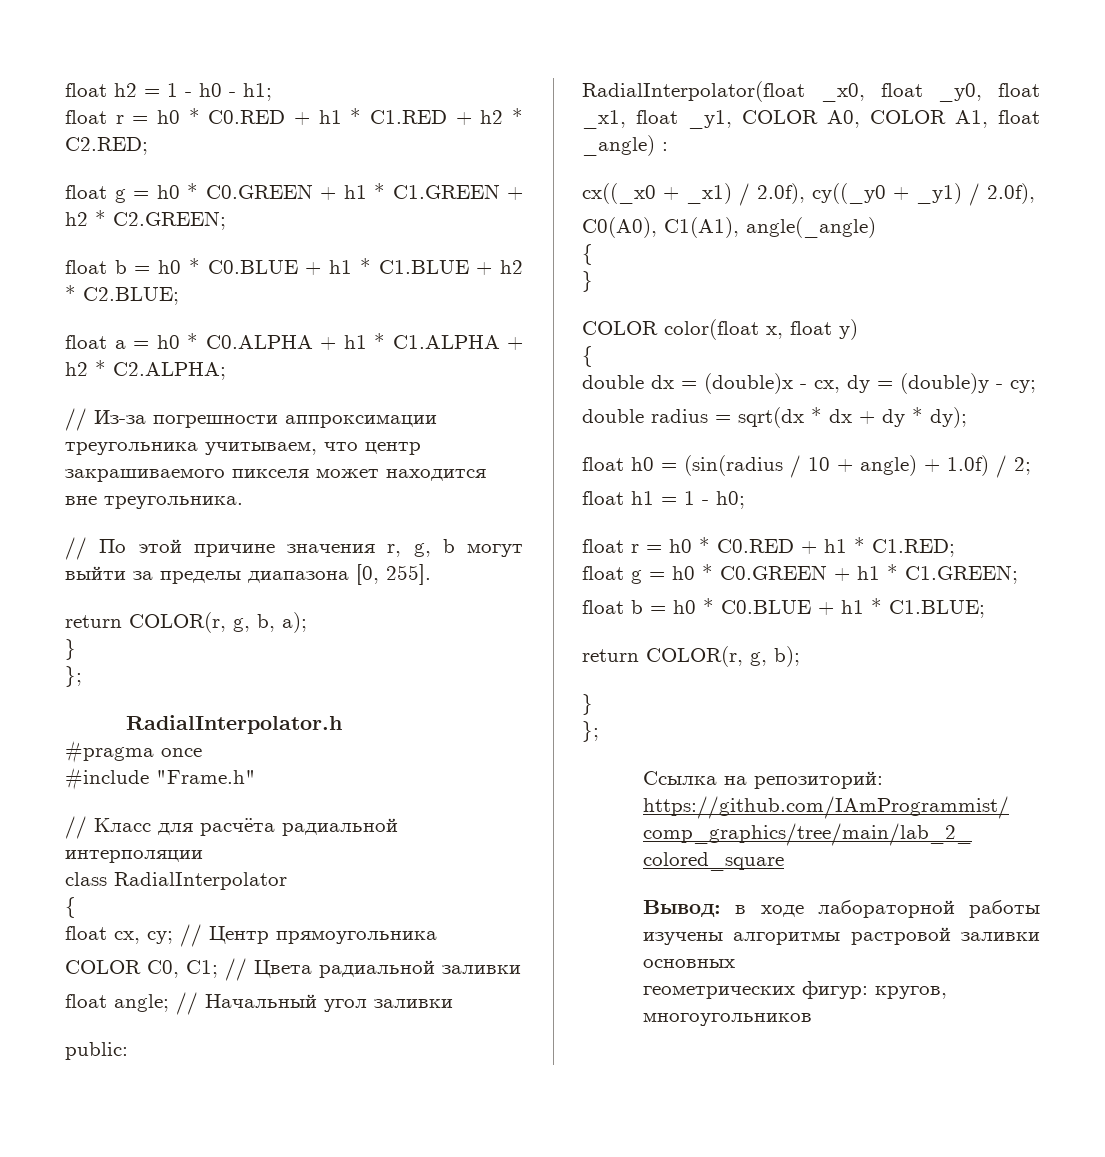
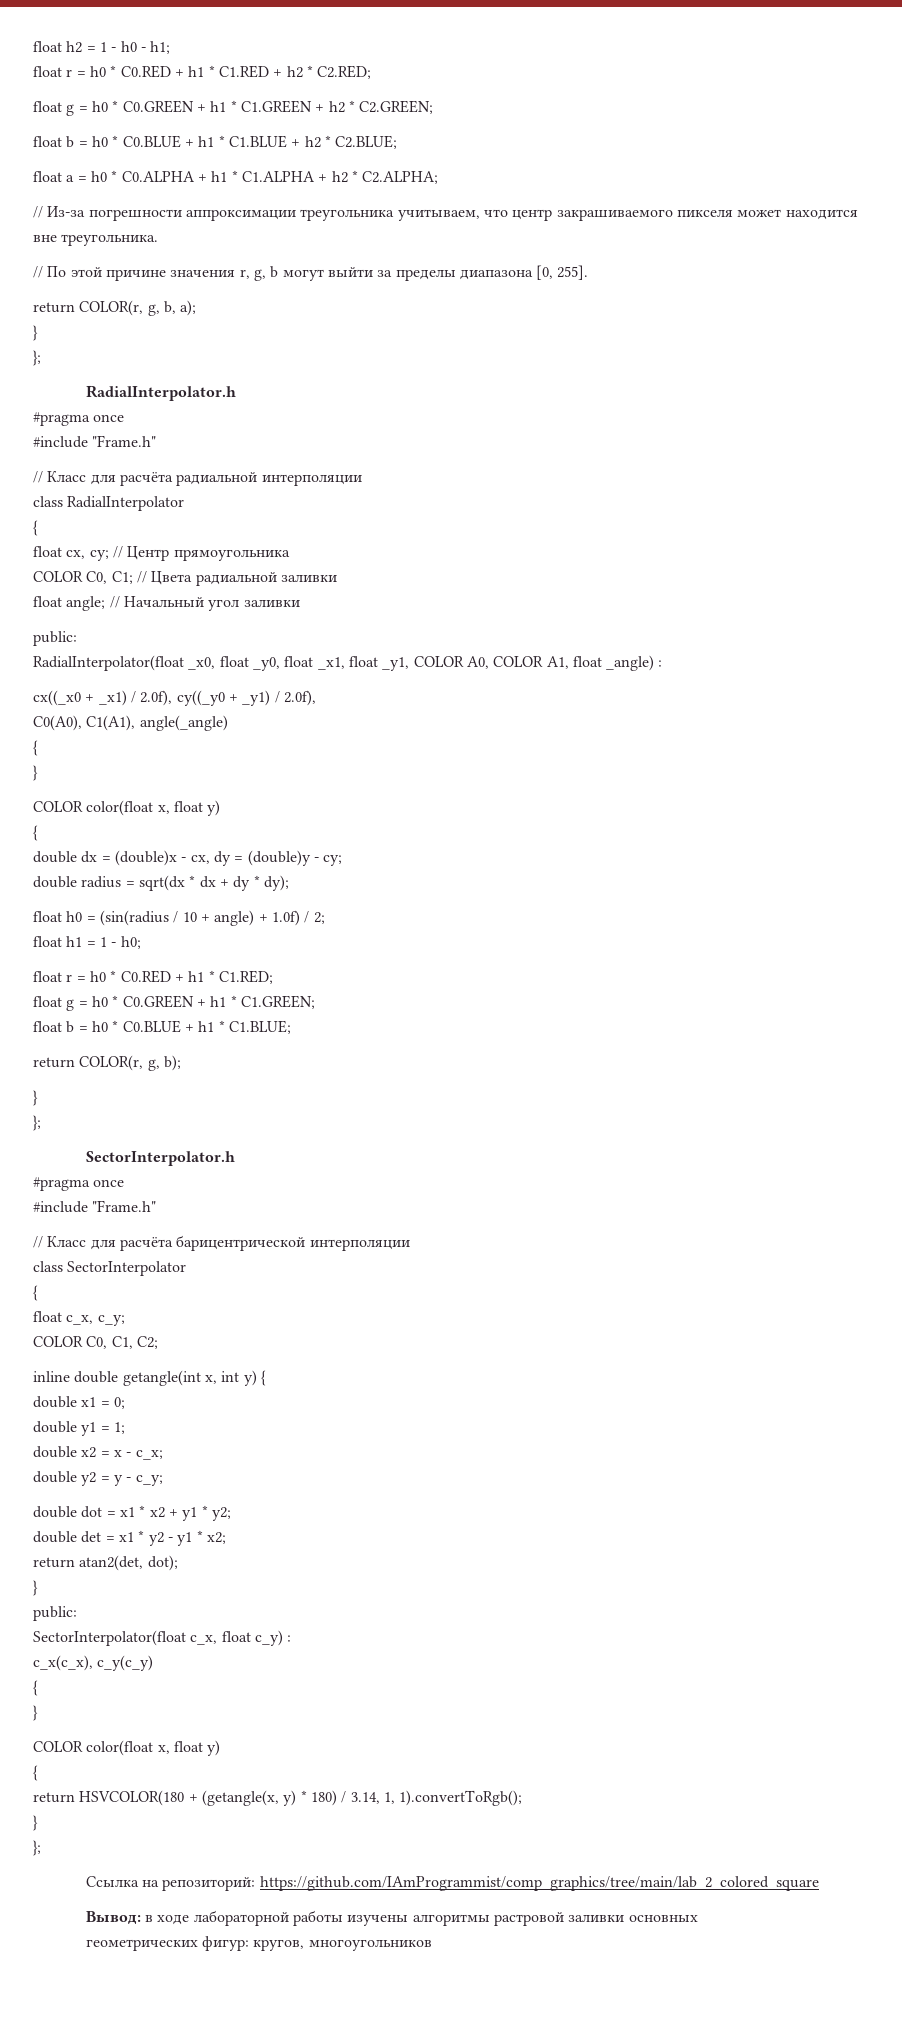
+ SectorInterpolator.h
+ #pragma once
+ #include "Frame.h"
+ // Класс для расчёта барицентрической интерполяции
+ class SectorInterpolator
+ {
+ float c_x, c_y;
+ COLOR C0, C1, C2;
+ inline double getangle(int x, int y) {
+ double x1 = 0;
+ double y1 = 1;
+ double x2 = x - c_x;
+ double y2 = y - c_y;
+ double dot = x1 * x2 + y1 * y2;
+ double det = x1 * y2 - y1 * x2;
+ return atan2(det, dot);
+ }
+ public:
+ SectorInterpolator(float c_x, float c_y) :
+ c_x(c_x), c_y(c_y)
+ {
+ }
+ COLOR color(float x, float y)
+ {
+ return HSVCOLOR(180 + (getangle(x, y) * 180) / 3.14, 1, 1).convertToRgb();
+ }
+ };

